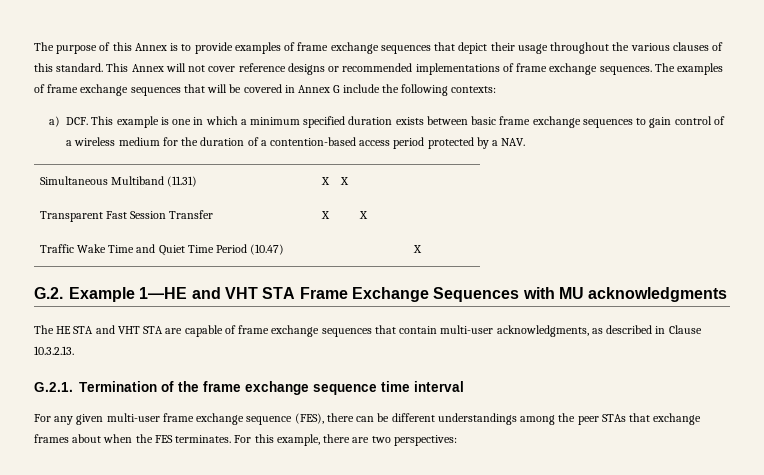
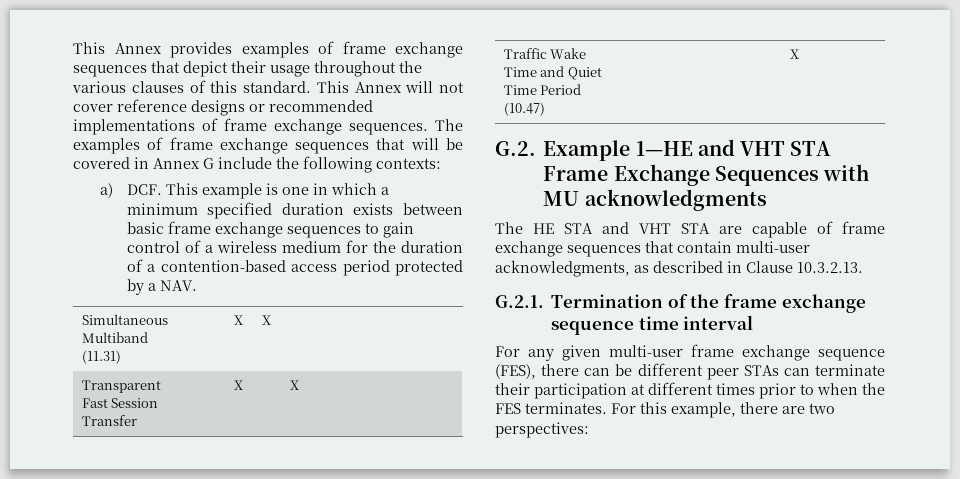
- The purpose of this Annex is to provide examples of frame exchange sequences that depict their usage throughout the various clauses of this standard.
+ This Annex provides examples of frame exchange sequences that depict their usage throughout the various clauses of this standard.
- For any given multi-user frame exchange sequence (FES), there can be different understandings among the peer STAs that exchange frames about when the FES terminates.
+ For any given multi-user frame exchange sequence (FES), there can be different peer STAs can terminate their participation at different times prior to when the FES terminates.

